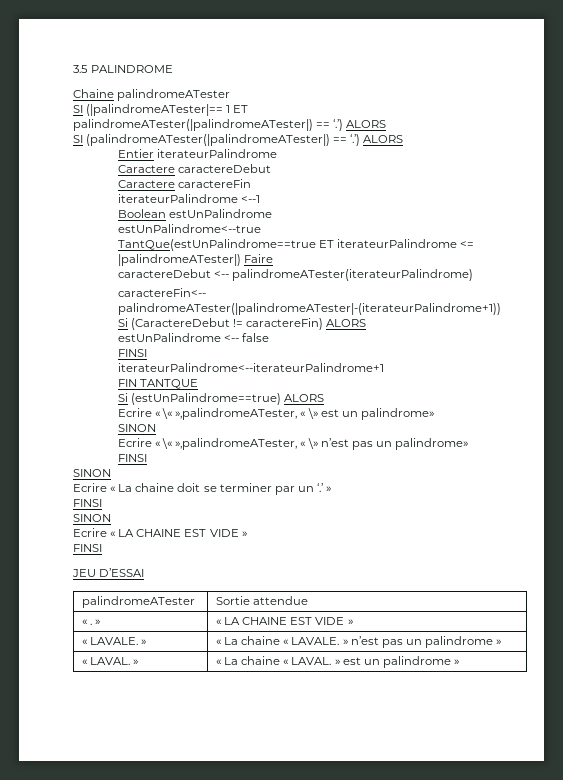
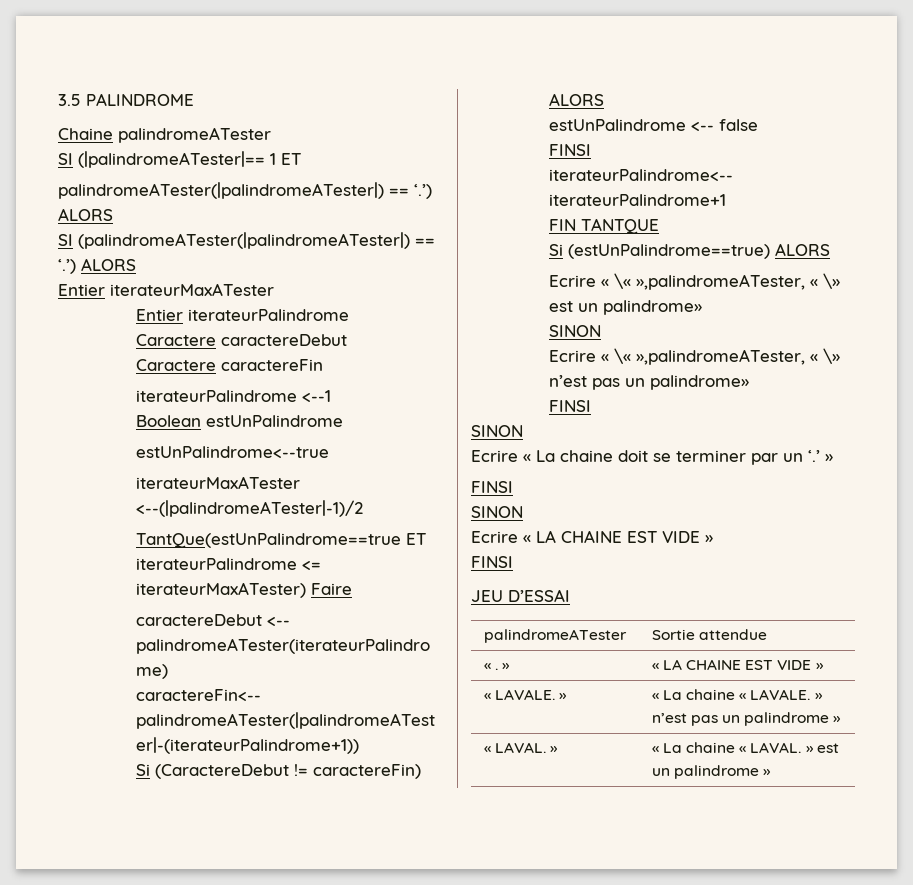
+ Entier iterateurMaxATester
+ iterateurMaxATester <--(|palindromeATester|-1)/2
- TantQue(estUnPalindrome==true ET iterateurPalindrome <= |palindromeATester|) Faire
+ TantQue(estUnPalindrome==true ET iterateurPalindrome <= iterateurMaxATester) Faire

